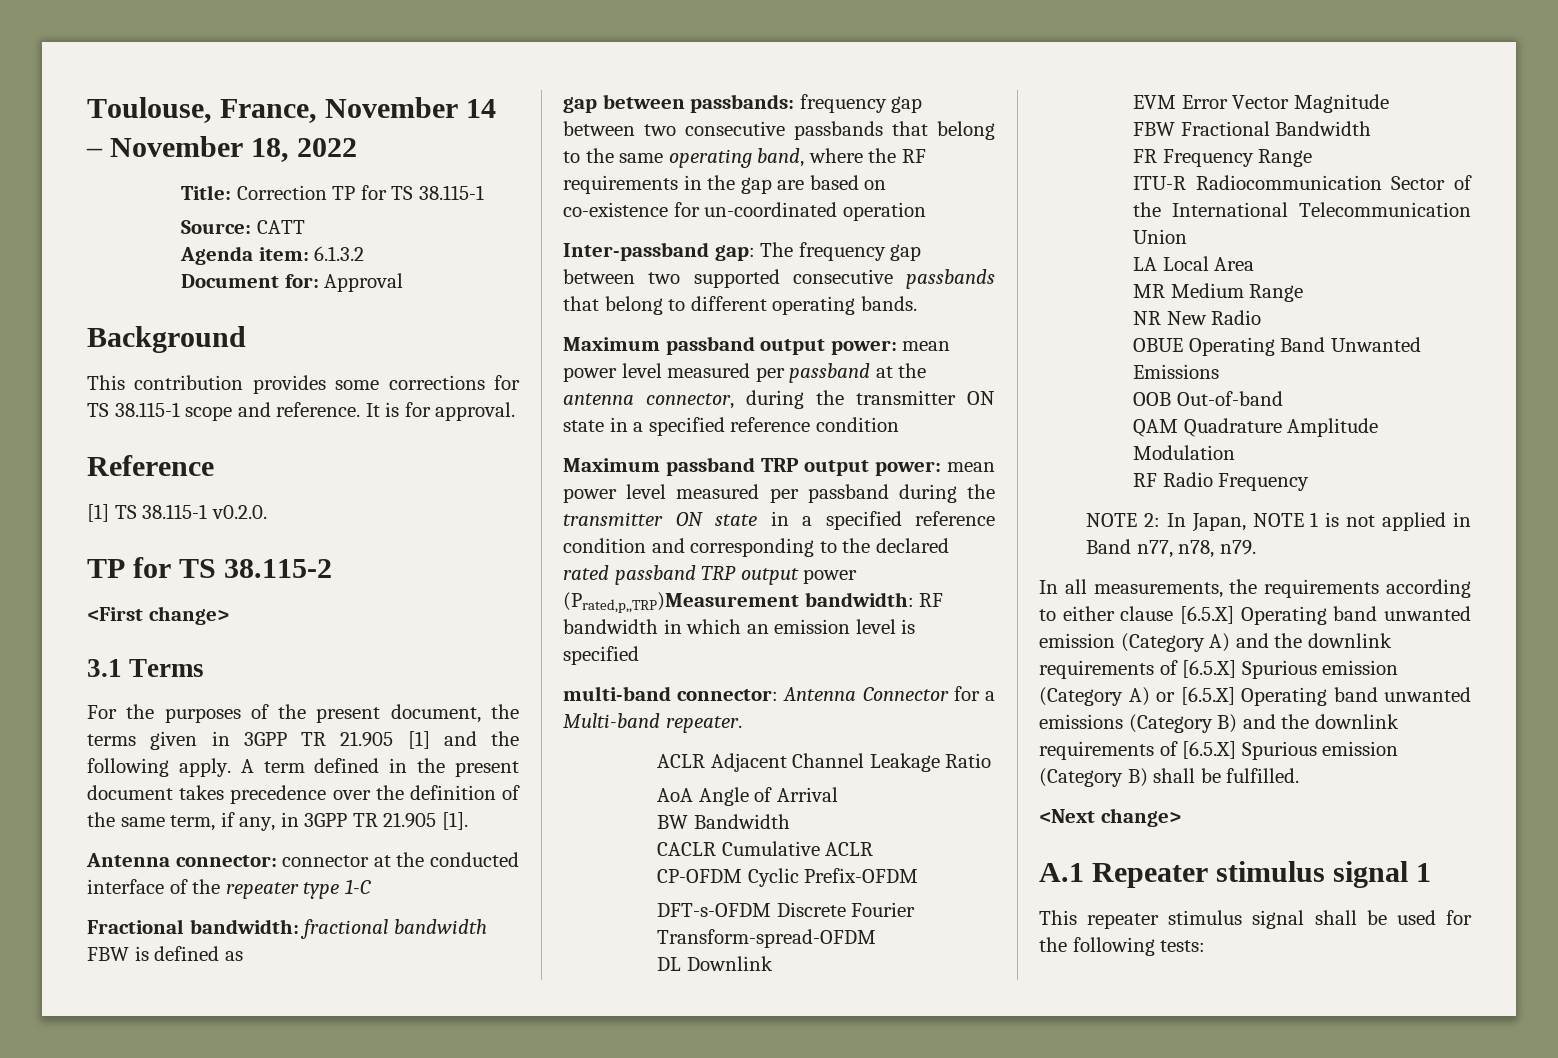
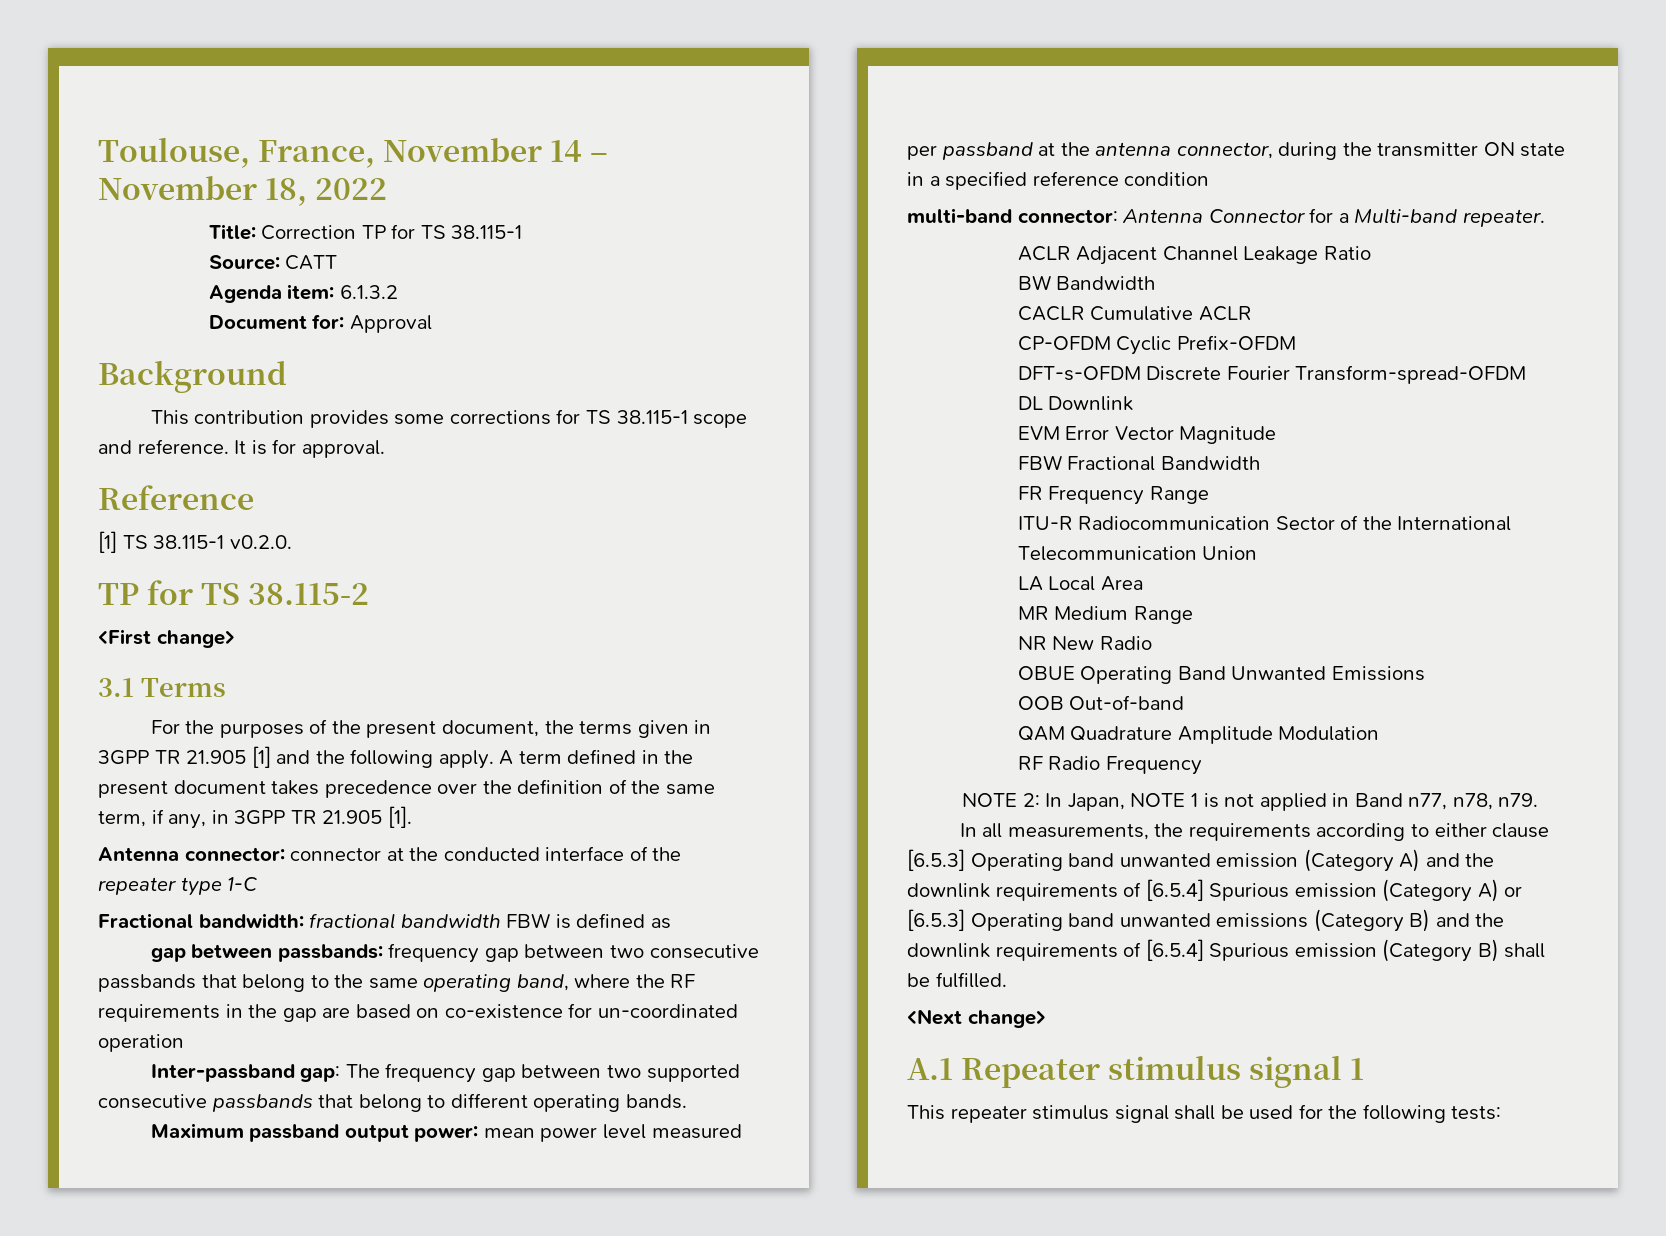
- Maximum passband TRP output power: mean power level measured per passband during the transmitter ON state in a specified reference condition and corresponding to the declared rated passband TRP output power (Prated,p,,TRP)Measurement bandwidth: RF bandwidth in which an emission level is specified
- AoA Angle of Arrival
- In all measurements, the requirements according to either clause [6.5.X] Operating band unwanted emission (Category A) and the downlink requirements of [6.5.X] Spurious emission (Category A) or [6.5.X] Operating band unwanted emissions (Category B) and the downlink requirements of [6.5.X] Spurious emission (Category B) shall be fulfilled.
+ In all measurements, the requirements according to either clause [6.5.3] Operating band unwanted emission (Category A) and the downlink requirements of [6.5.4] Spurious emission (Category A) or [6.5.3] Operating band unwanted emissions (Category B) and the downlink requirements of [6.5.4] Spurious emission (Category B) shall be fulfilled.

